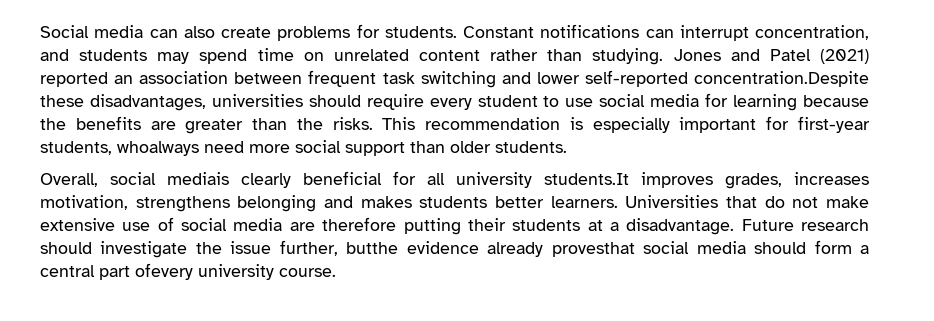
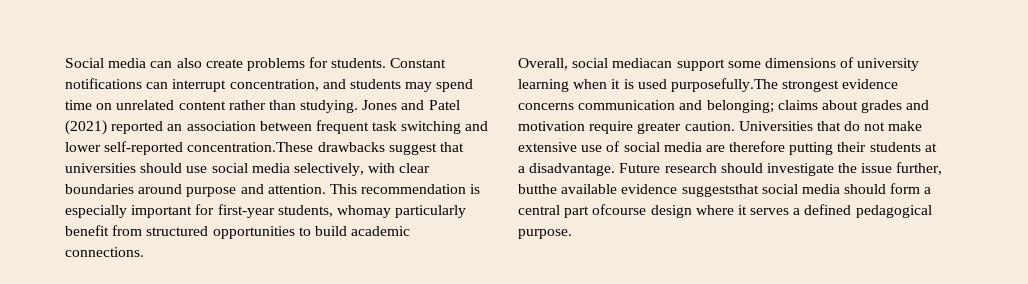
- Jones and Patel (2021) reported an association between frequent task switching and lower self-reported concentration.Despite these disadvantages, universities should require every student to use social media for learning because the benefits are greater than the risks.
+ Jones and Patel (2021) reported an association between frequent task switching and lower self-reported concentration.These drawbacks suggest that universities should use social media selectively, with clear boundaries around purpose and attention.
- This recommendation is especially important for first-year students, whoalways need more social support than older students.
- Overall, social mediais clearly beneficial for all university students.It improves grades, increases motivation, strengthens belonging and makes students better learners.
+ This recommendation is especially important for first-year students, whomay particularly benefit from structured opportunities to build academic connections.
+ Overall, social mediacan support some dimensions of university learning when it is used purposefully.The strongest evidence concerns communication and belonging; claims about grades and motivation require greater caution.
- Future research should investigate the issue further, butthe evidence already provesthat social media should form a central part ofevery university course.
+ Future research should investigate the issue further, butthe available evidence suggeststhat social media should form a central part ofcourse design where it serves a defined pedagogical purpose.

